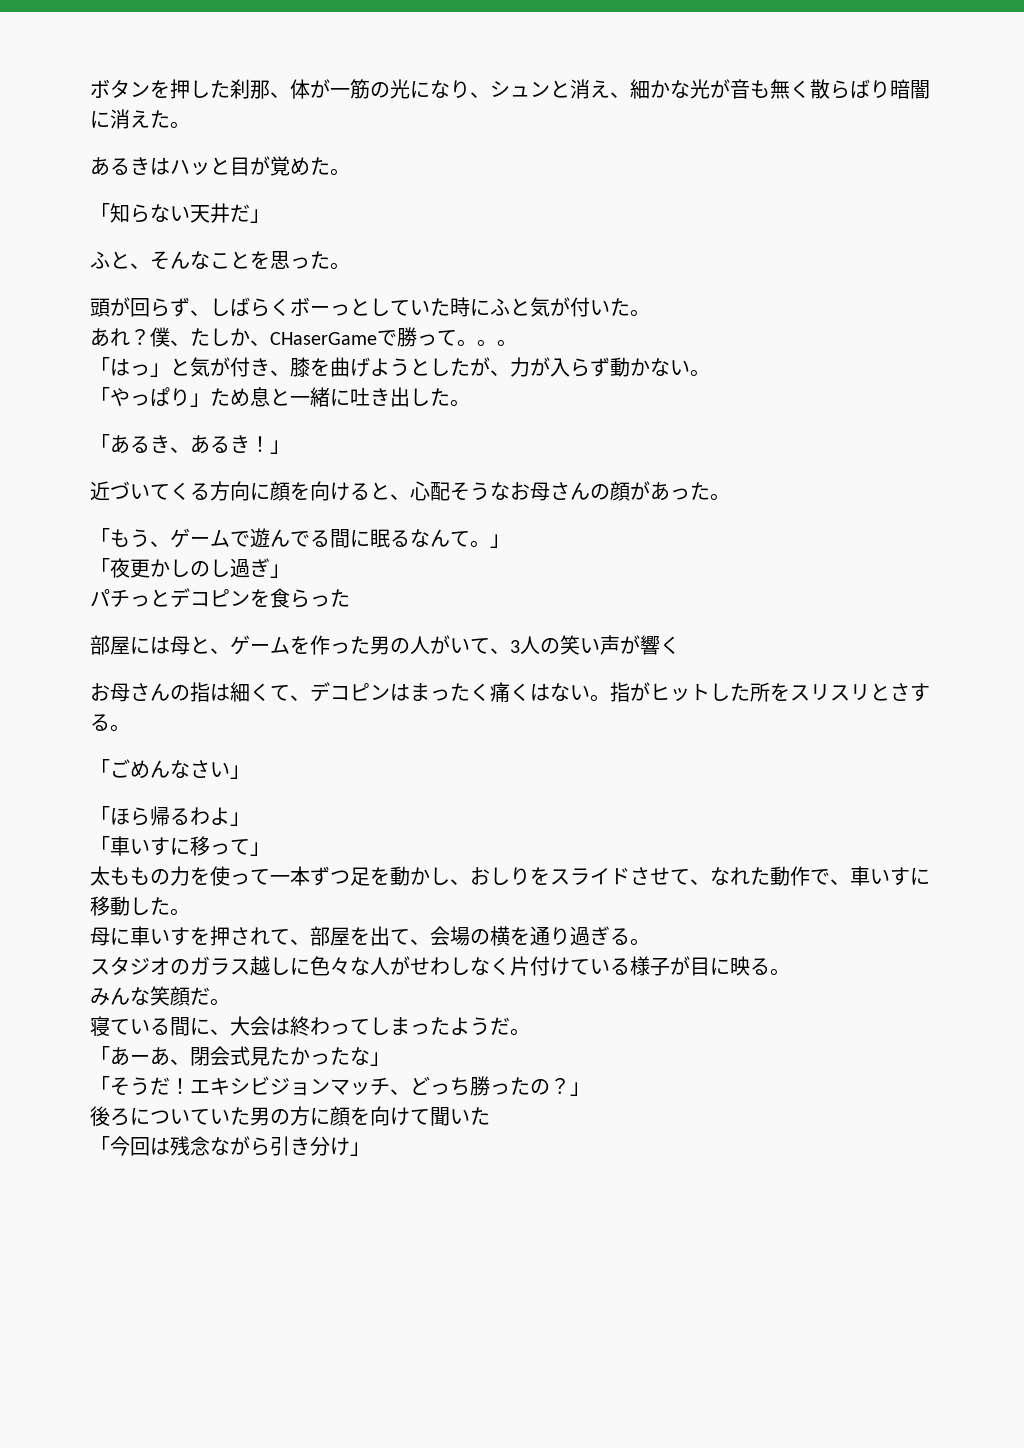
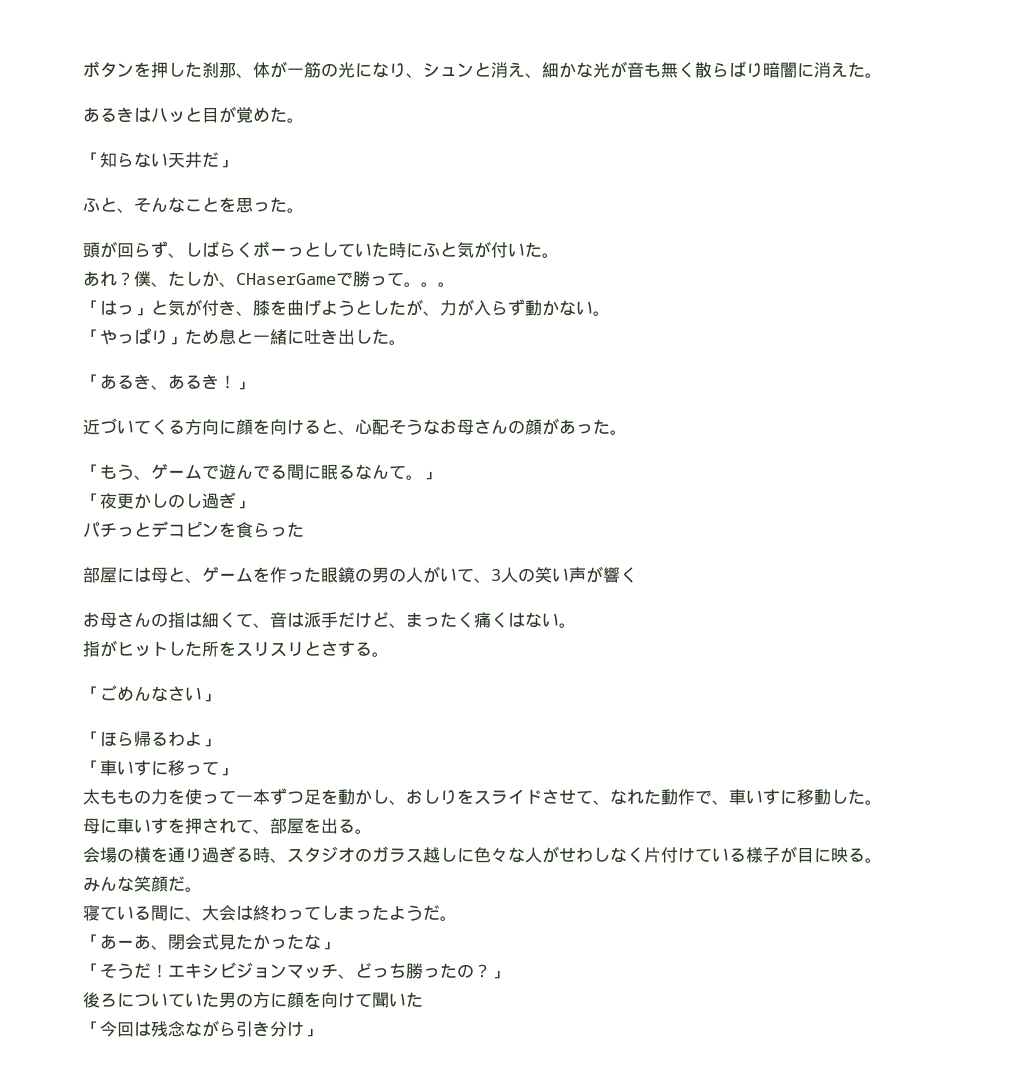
- 部屋には母と、ゲームを作った男の人がいて、3人の笑い声が響く
+ 部屋には母と、ゲームを作った眼鏡の男の人がいて、3人の笑い声が響く
- お母さんの指は細くて、デコピンはまったく痛くはない。指がヒットした所をスリスリとさする。
+ お母さんの指は細くて、音は派手だけど、まったく痛くはない。
+ 指がヒットした所をスリスリとさする。
- 母に車いすを押されて、部屋を出て、会場の横を通り過ぎる。
- スタジオのガラス越しに色々な人がせわしなく片付けている様子が目に映る。
+ 母に車いすを押されて、部屋を出る。
+ 会場の横を通り過ぎる時、スタジオのガラス越しに色々な人がせわしなく片付けている様子が目に映る。

